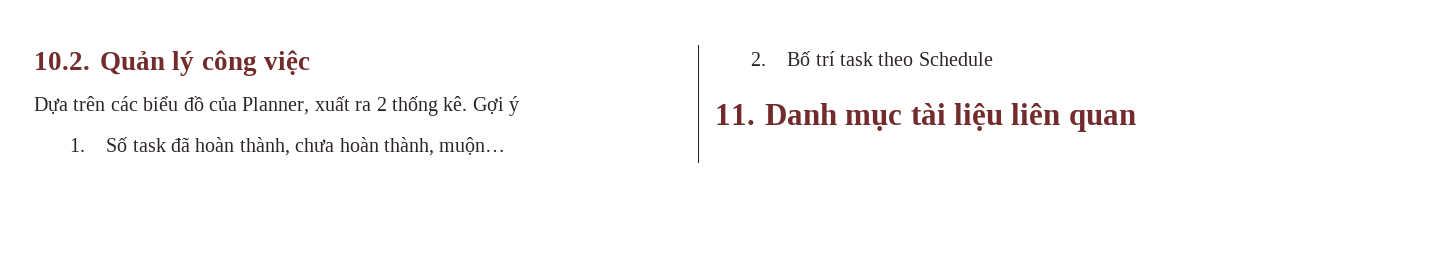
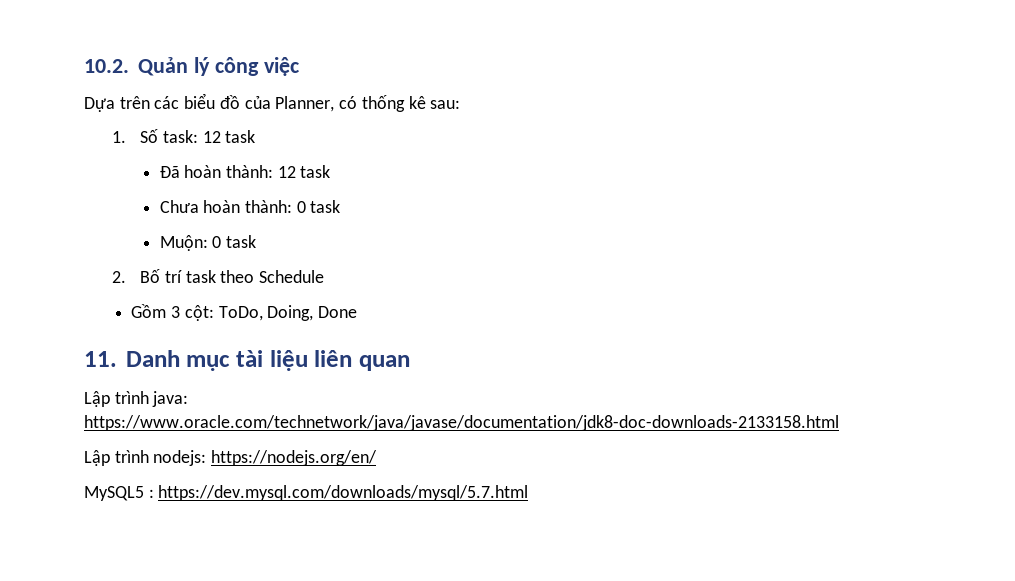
- Dựa trên các biểu đồ của Planner, xuất ra 2 thống kê. Gợi ý
+ Dựa trên các biểu đồ của Planner, có thống kê sau:
- 1. Số task đã hoàn thành, chưa hoàn thành, muộn…
+ 1. Số task: 12 task
+ Đã hoàn thành: 12 task
+ Chưa hoàn thành: 0 task
+ Muộn: 0 task
+ Gồm 3 cột: ToDo, Doing, Done
+ Lập trình java: https://www.oracle.com/technetwork/java/javase/documentation/jdk8-doc-downloads-2133158.html
+ Lập trình nodejs: https://nodejs.org/en/
+ MySQL5 : https://dev.mysql.com/downloads/mysql/5.7.html

